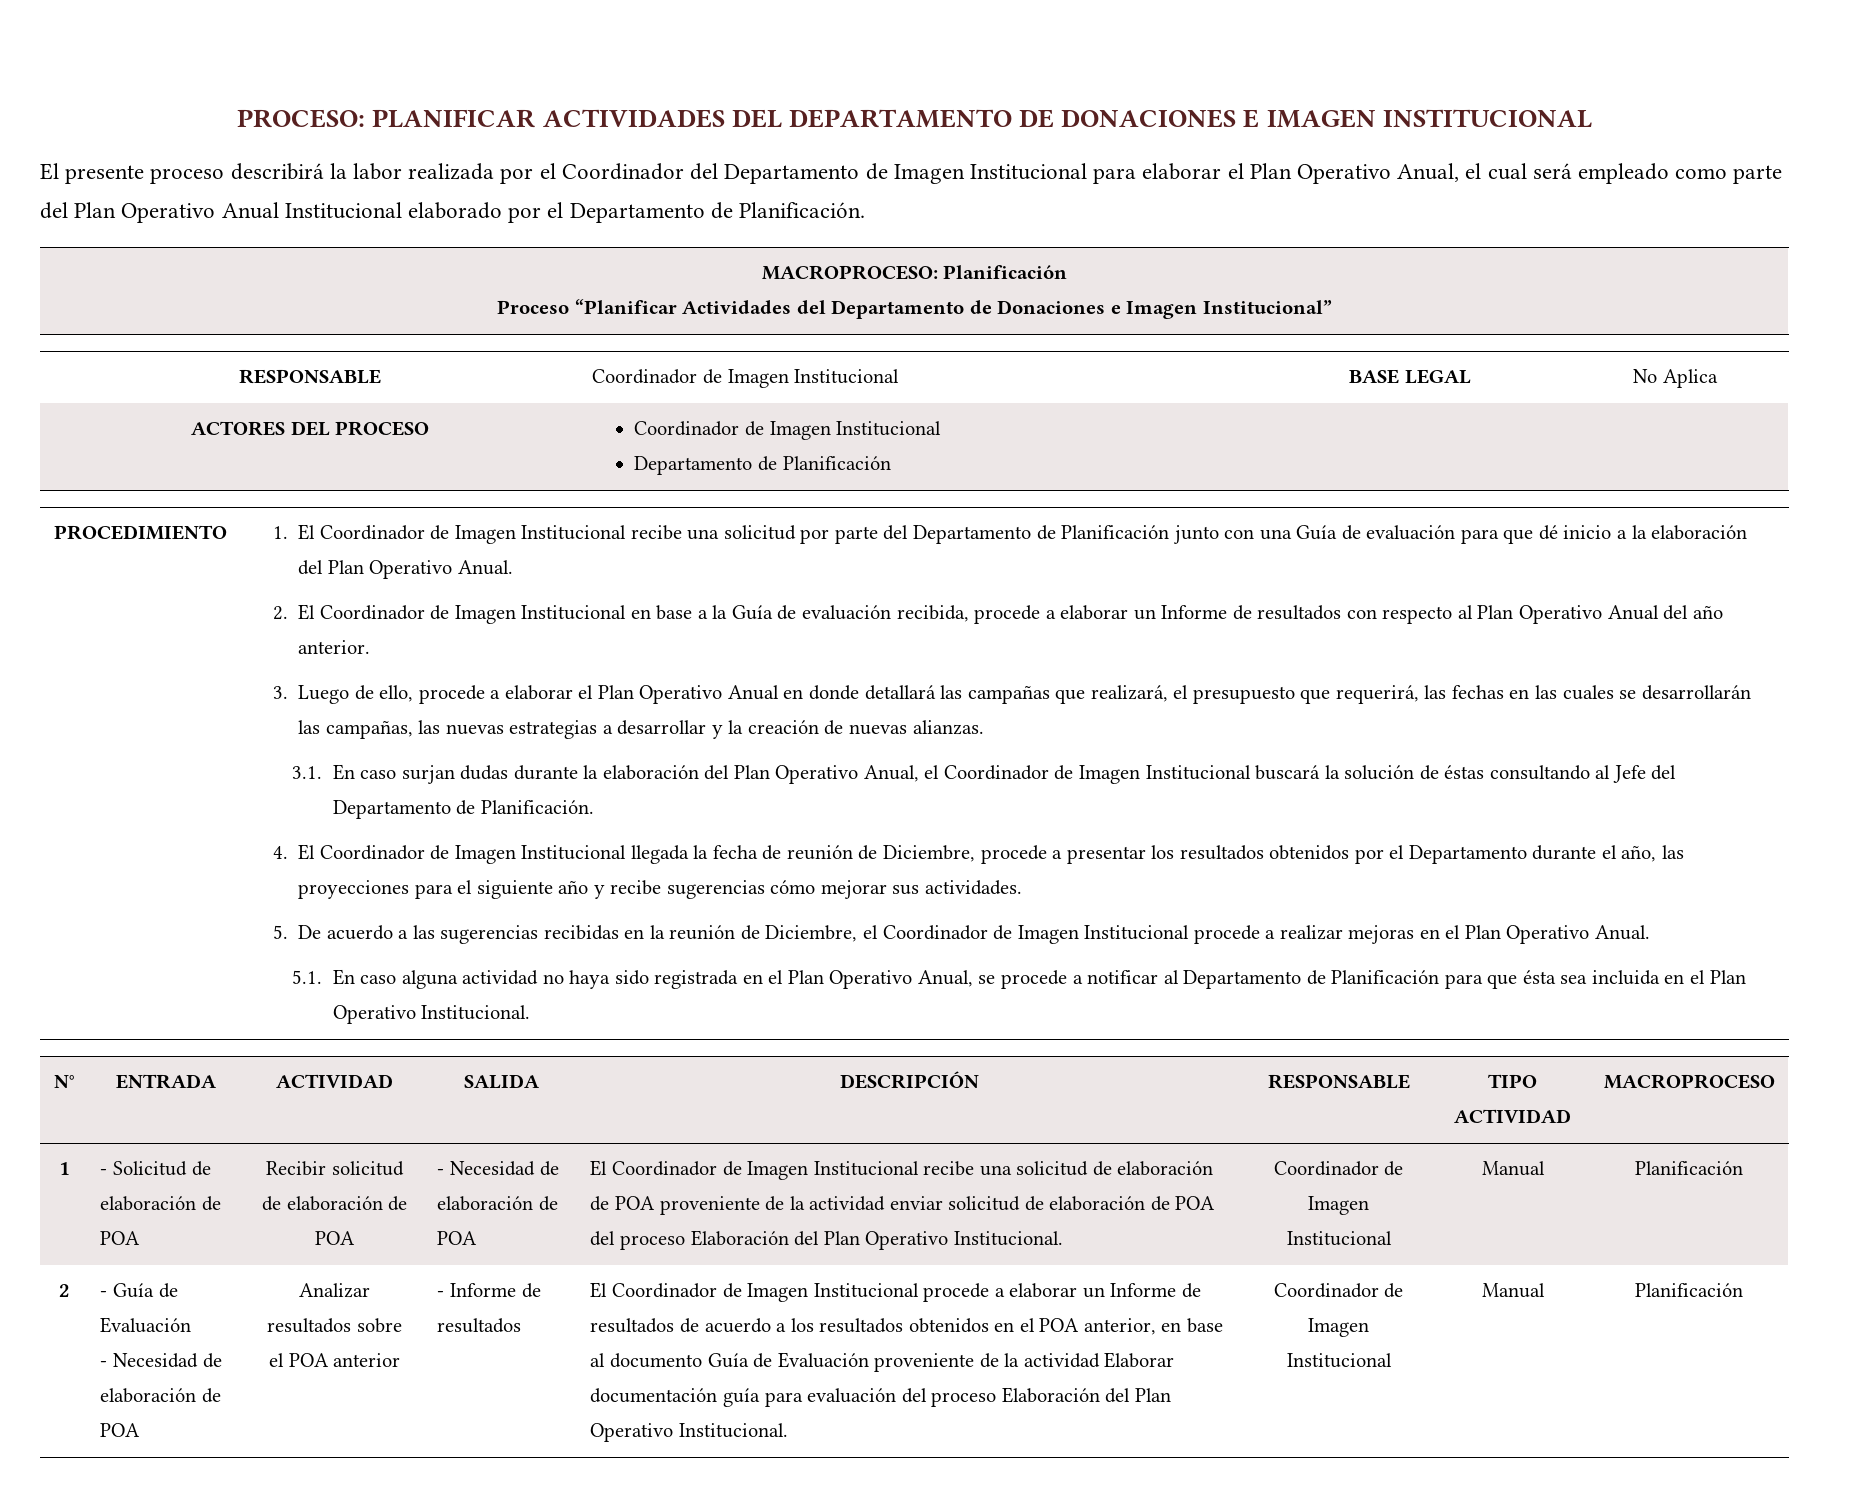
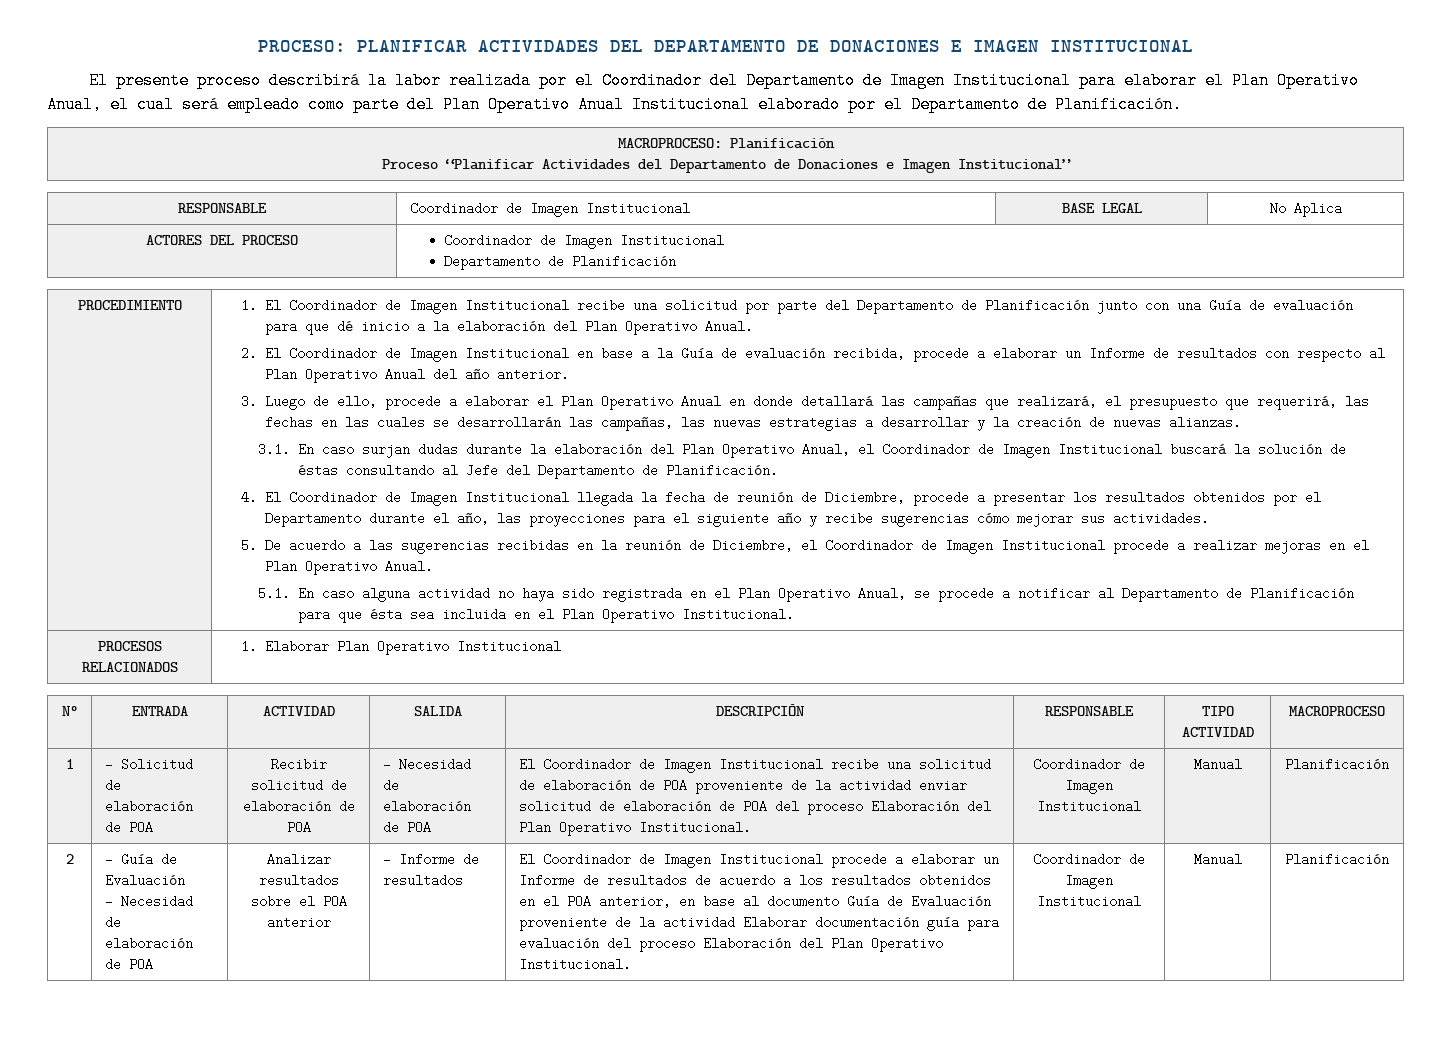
+ PROCESOS RELACIONADOS | 1. Elaborar Plan Operativo Institucional

